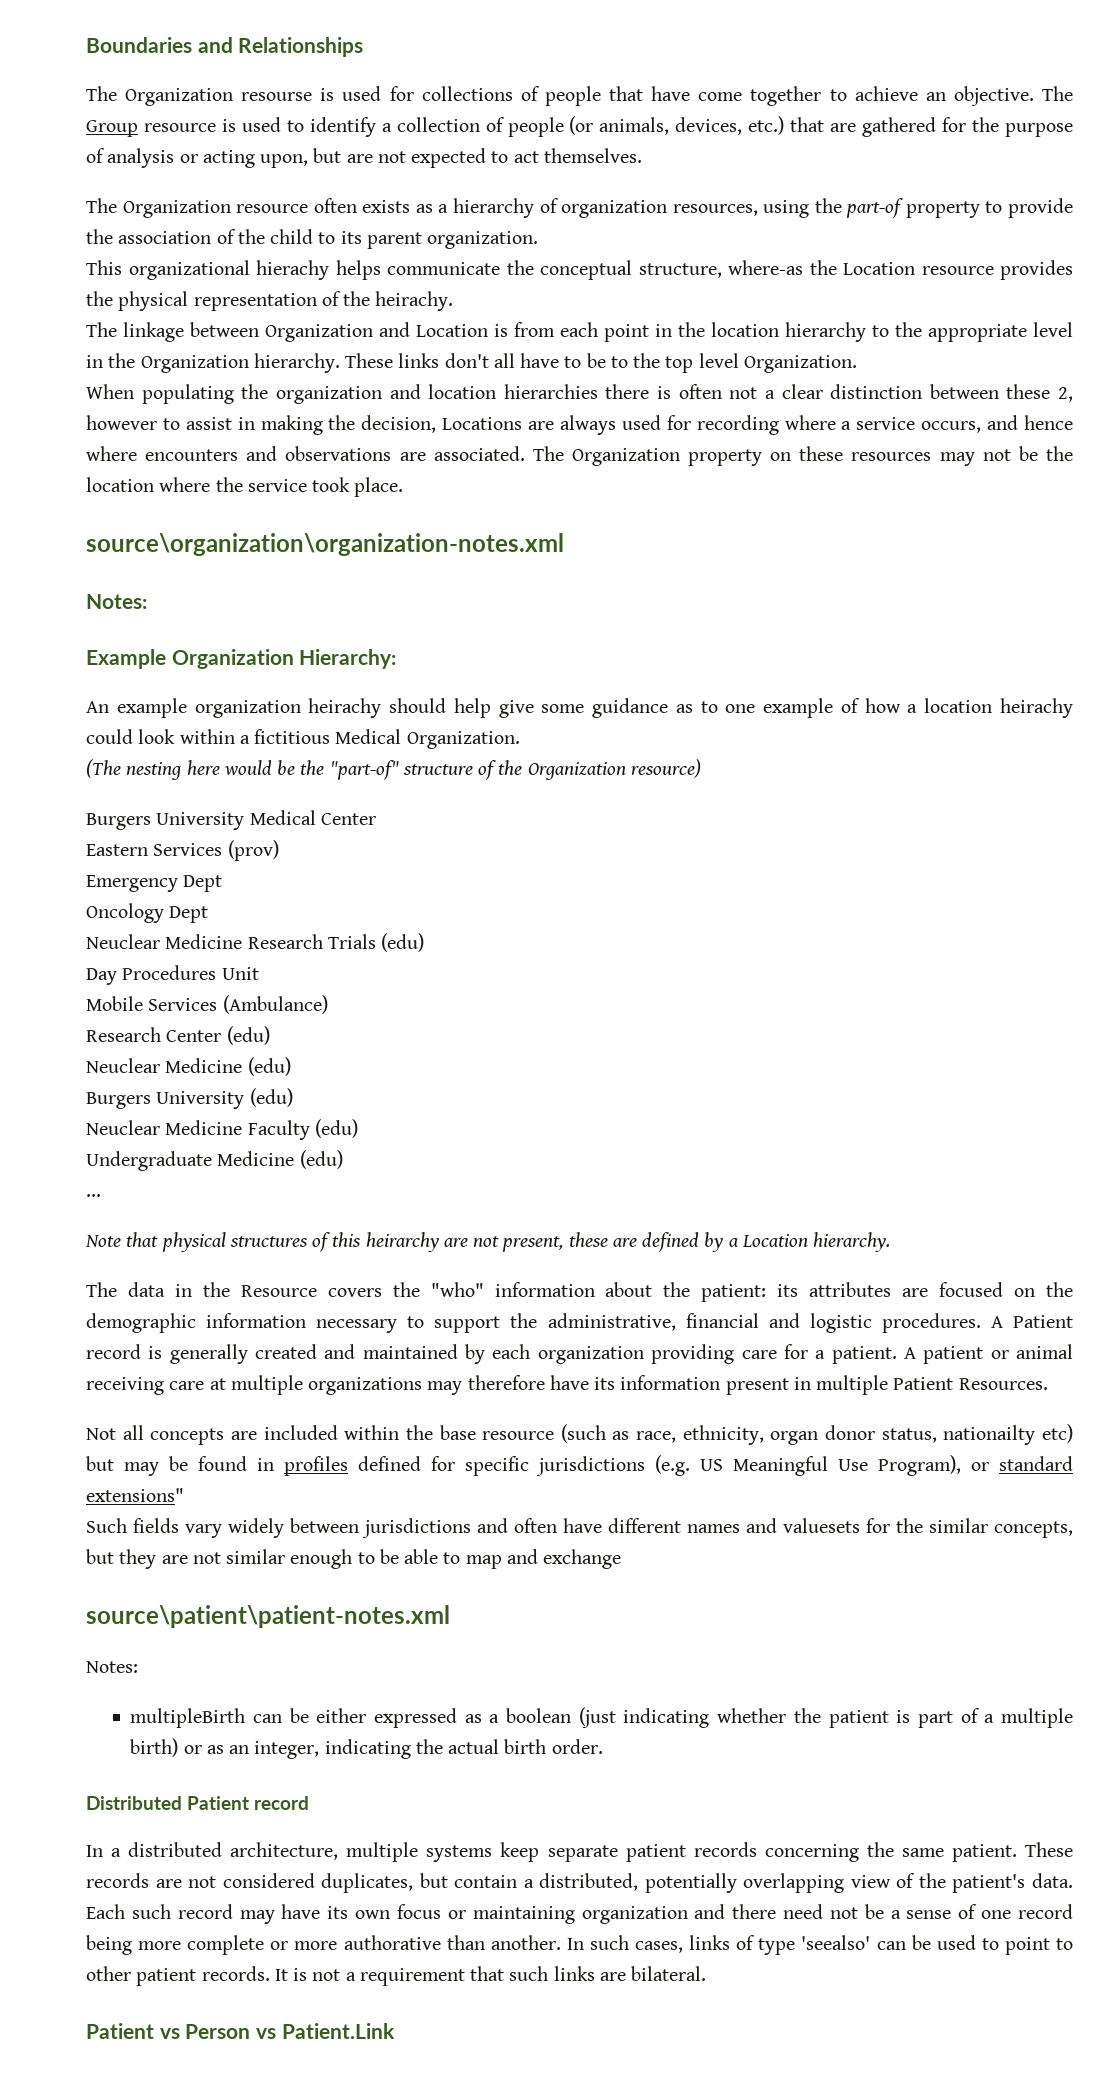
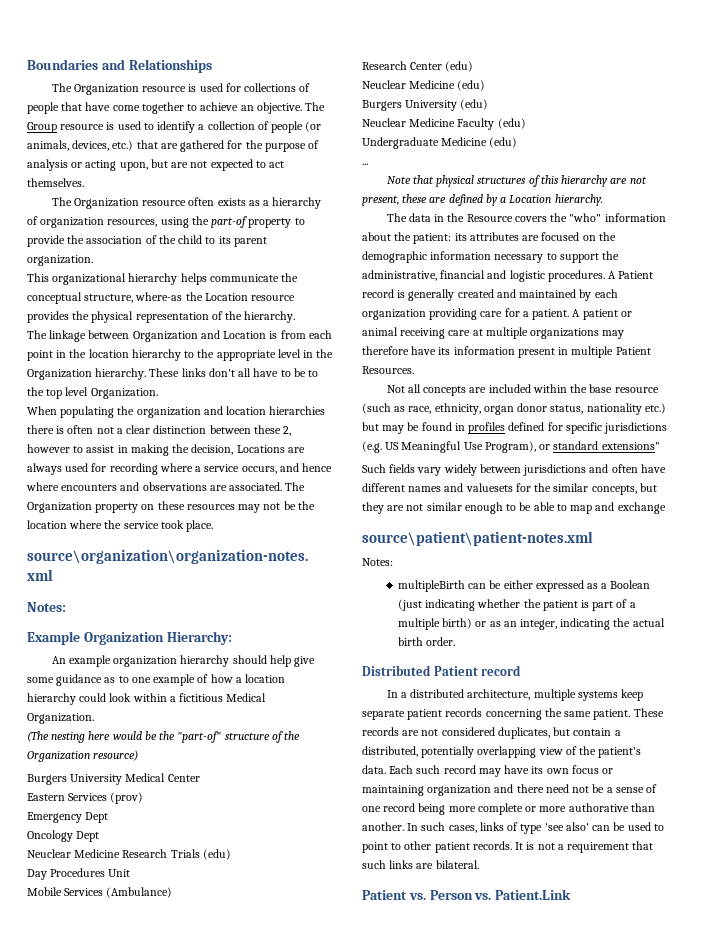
- The Organization resourse is used for collections of people that have come together to achieve an objective.
+ The Organization resource is used for collections of people that have come together to achieve an objective.
- This organizational hierachy helps communicate the conceptual structure, where-as the Location resource provides the physical representation of the heirachy.
+ This organizational hierarchy helps communicate the conceptual structure, where-as the Location resource provides the physical representation of the hierarchy.
- An example organization heirachy should help give some guidance as to one example of how a location heirachy could look within a fictitious Medical Organization.
+ An example organization hierarchy should help give some guidance as to one example of how a location hierarchy could look within a fictitious Medical Organization.
- Note that physical structures of this heirarchy are not present, these are defined by a Location hierarchy.
+ Note that physical structures of this hierarchy are not present, these are defined by a Location hierarchy.
- Not all concepts are included within the base resource (such as race, ethnicity, organ donor status, nationailty etc) but may be found in profiles defined for specific jurisdictions (e.g. US Meaningful Use Program), or standard extensions"
+ Not all concepts are included within the base resource (such as race, ethnicity, organ donor status, nationality etc.) but may be found in profiles defined for specific jurisdictions (e.g. US Meaningful Use Program), or standard extensions"
- multipleBirth can be either expressed as a boolean (just indicating whether the patient is part of a multiple birth) or as an integer, indicating the actual birth order.
+ multipleBirth can be either expressed as a Boolean (just indicating whether the patient is part of a multiple birth) or as an integer, indicating the actual birth order.
- In such cases, links of type 'seealso' can be used to point to other patient records.
+ In such cases, links of type 'see also' can be used to point to other patient records.
- Patient vs Person vs Patient.Link
+ Patient vs. Person vs. Patient.Link

